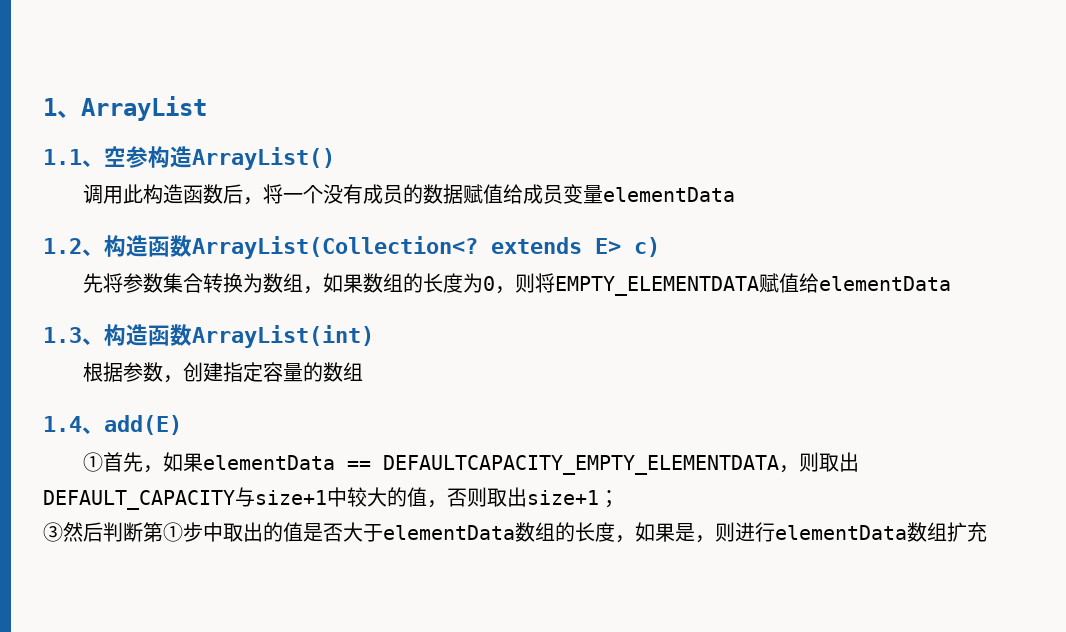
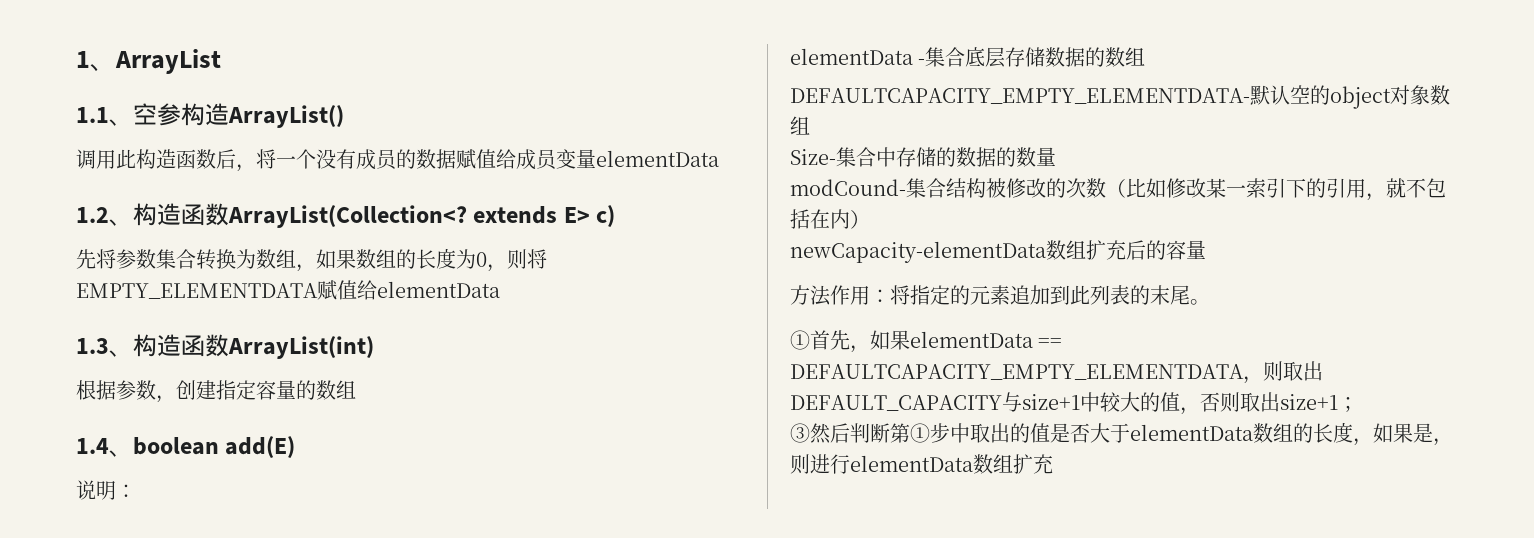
- 1.4、add(E)
+ 1.4、boolean add(E)
+ 说明：
+ elementData -集合底层存储数据的数组
+ DEFAULTCAPACITY_EMPTY_ELEMENTDATA-默认空的object对象数组
+ Size-集合中存储的数据的数量
+ modCound-集合结构被修改的次数（比如修改某一索引下的引用，就不包括在内）
+ newCapacity-elementData数组扩充后的容量
+ 方法作用：将指定的元素追加到此列表的末尾。

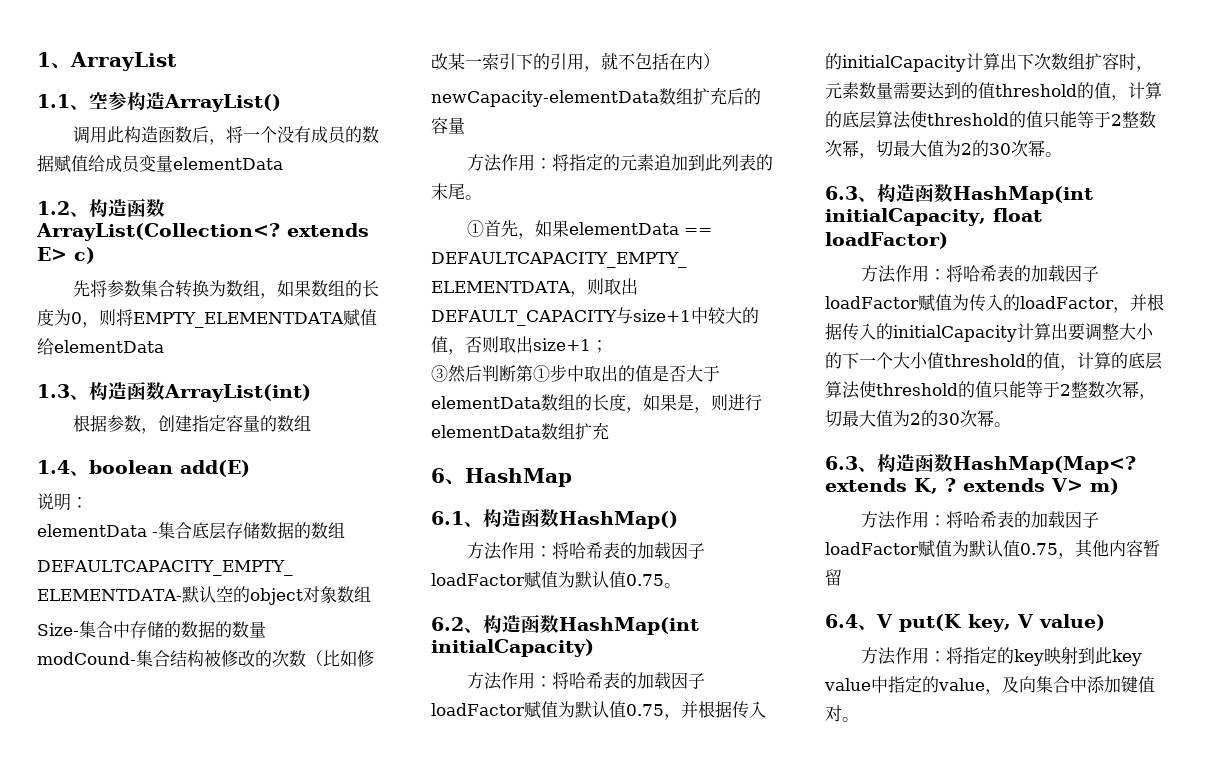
+ 6、HashMap
+ 6.1、构造函数HashMap()
+ 方法作用：将哈希表的加载因子loadFactor赋值为默认值0.75。
+ 6.2、构造函数HashMap(int initialCapacity)
+ 方法作用：将哈希表的加载因子loadFactor赋值为默认值0.75，并根据传入的initialCapacity计算出下次数组扩容时，元素数量需要达到的值threshold的值，计算的底层算法使threshold的值只能等于2整数次幂，切最大值为2的30次幂。
+ 6.3、构造函数HashMap(int initialCapacity, float loadFactor)
+ 方法作用：将哈希表的加载因子loadFactor赋值为传入的loadFactor，并根据传入的initialCapacity计算出要调整大小的下一个大小值threshold的值，计算的底层算法使threshold的值只能等于2整数次幂，切最大值为2的30次幂。
+ 6.3、构造函数HashMap(Map<? extends K, ? extends V> m)
+ 方法作用：将哈希表的加载因子loadFactor赋值为默认值0.75，其他内容暂留
+ 6.4、V put(K key, V value)
+ 方法作用：将指定的key映射到此key value中指定的value，及向集合中添加键值对。

